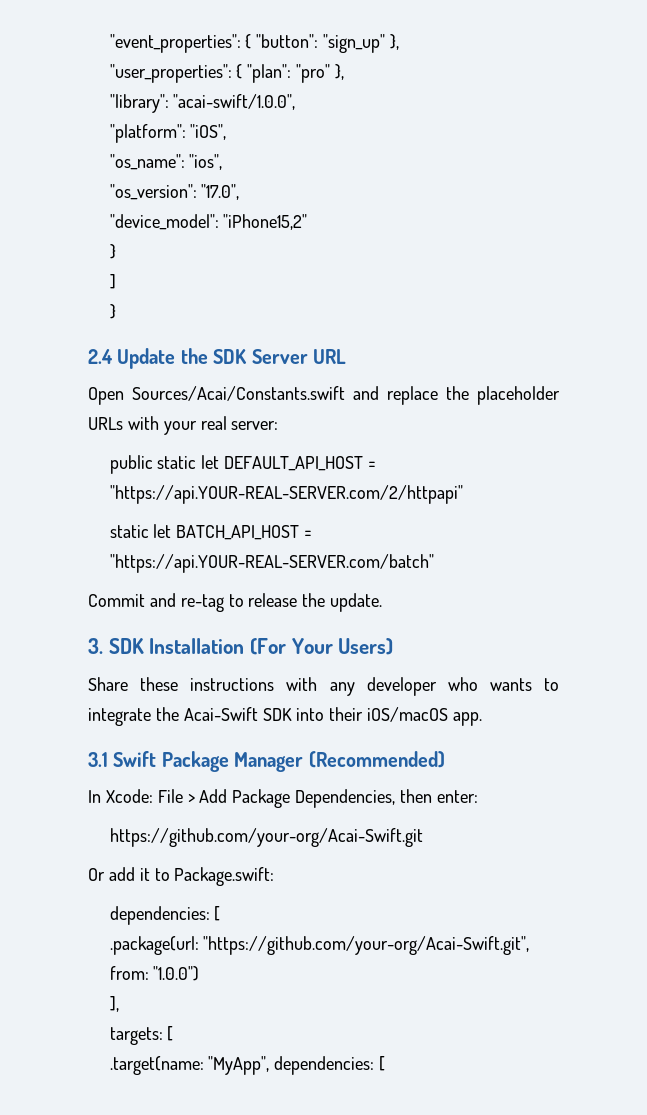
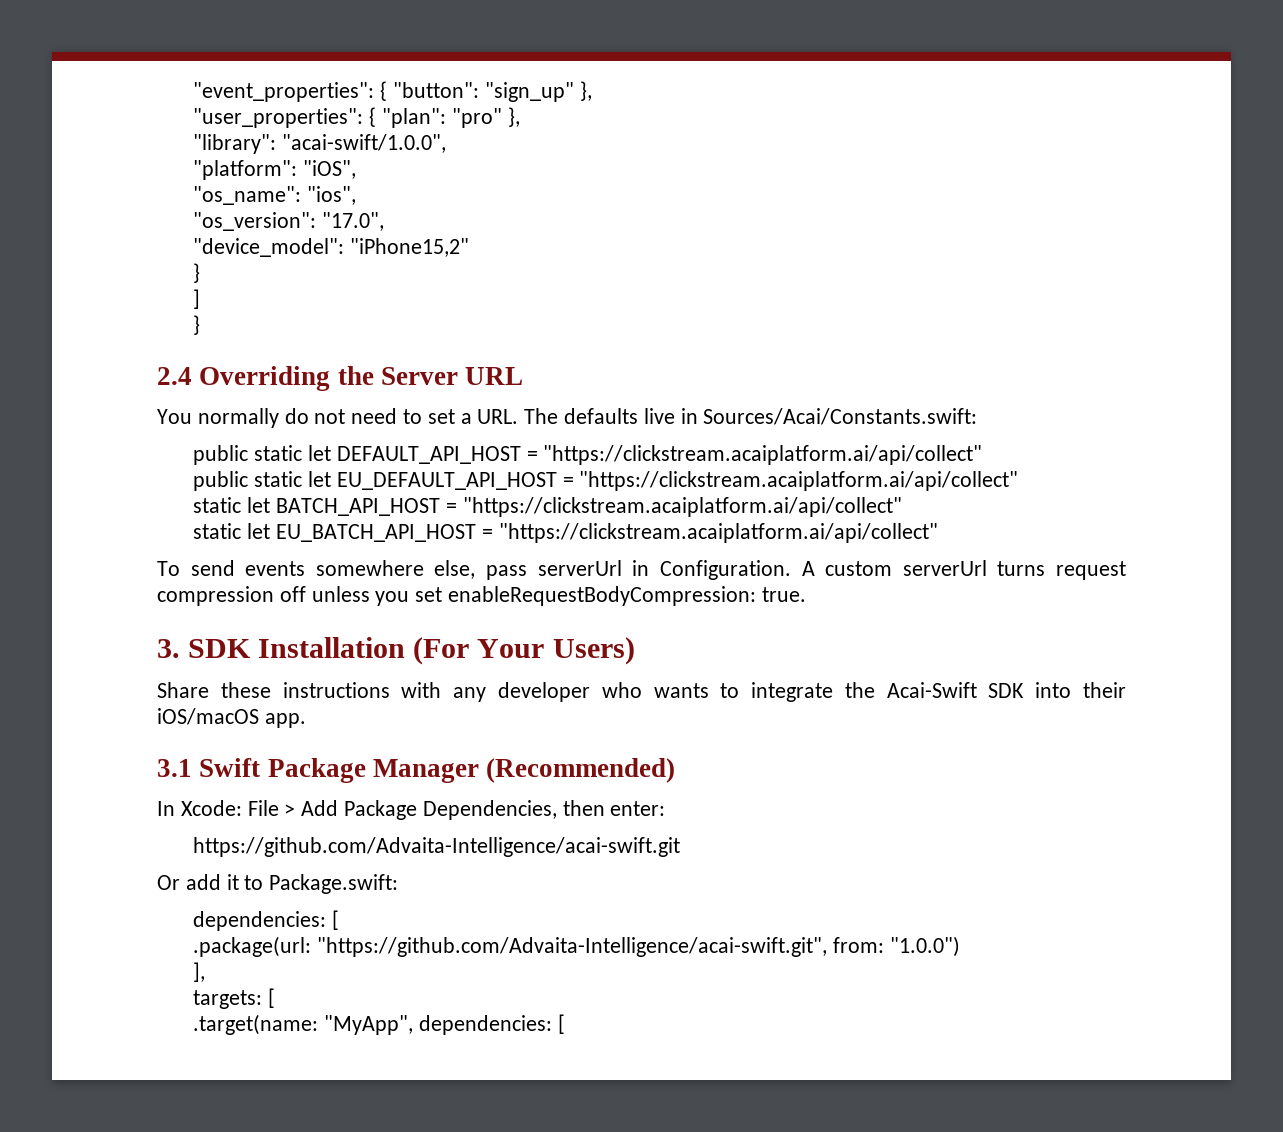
- 2.4 Update the SDK Server URL
+ 2.4 Overriding the Server URL
- Open Sources/Acai/Constants.swift and replace the placeholder URLs with your real server:
+ You normally do not need to set a URL. The defaults live in Sources/Acai/Constants.swift:
- public static let DEFAULT_API_HOST = "https://api.YOUR-REAL-SERVER.com/2/httpapi"
- static let BATCH_API_HOST = "https://api.YOUR-REAL-SERVER.com/batch"
- Commit and re-tag to release the update.
+ public static let DEFAULT_API_HOST = "https://clickstream.acaiplatform.ai/api/collect"
+ public static let EU_DEFAULT_API_HOST = "https://clickstream.acaiplatform.ai/api/collect"
+ static let BATCH_API_HOST = "https://clickstream.acaiplatform.ai/api/collect"
+ static let EU_BATCH_API_HOST = "https://clickstream.acaiplatform.ai/api/collect"
+ To send events somewhere else, pass serverUrl in Configuration. A custom serverUrl turns request compression off unless you set enableRequestBodyCompression: true.
- https://github.com/your-org/Acai-Swift.git
+ https://github.com/Advaita-Intelligence/acai-swift.git
- .package(url: "https://github.com/your-org/Acai-Swift.git", from: "1.0.0")
+ .package(url: "https://github.com/Advaita-Intelligence/acai-swift.git", from: "1.0.0")

